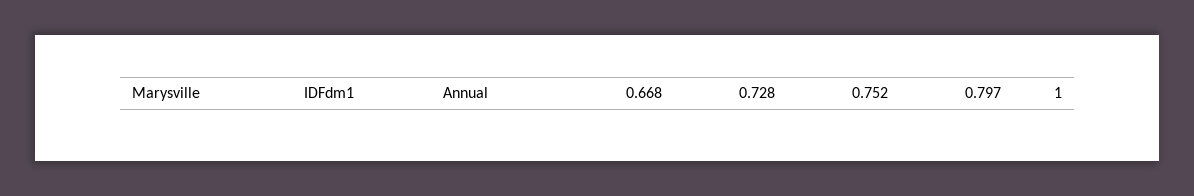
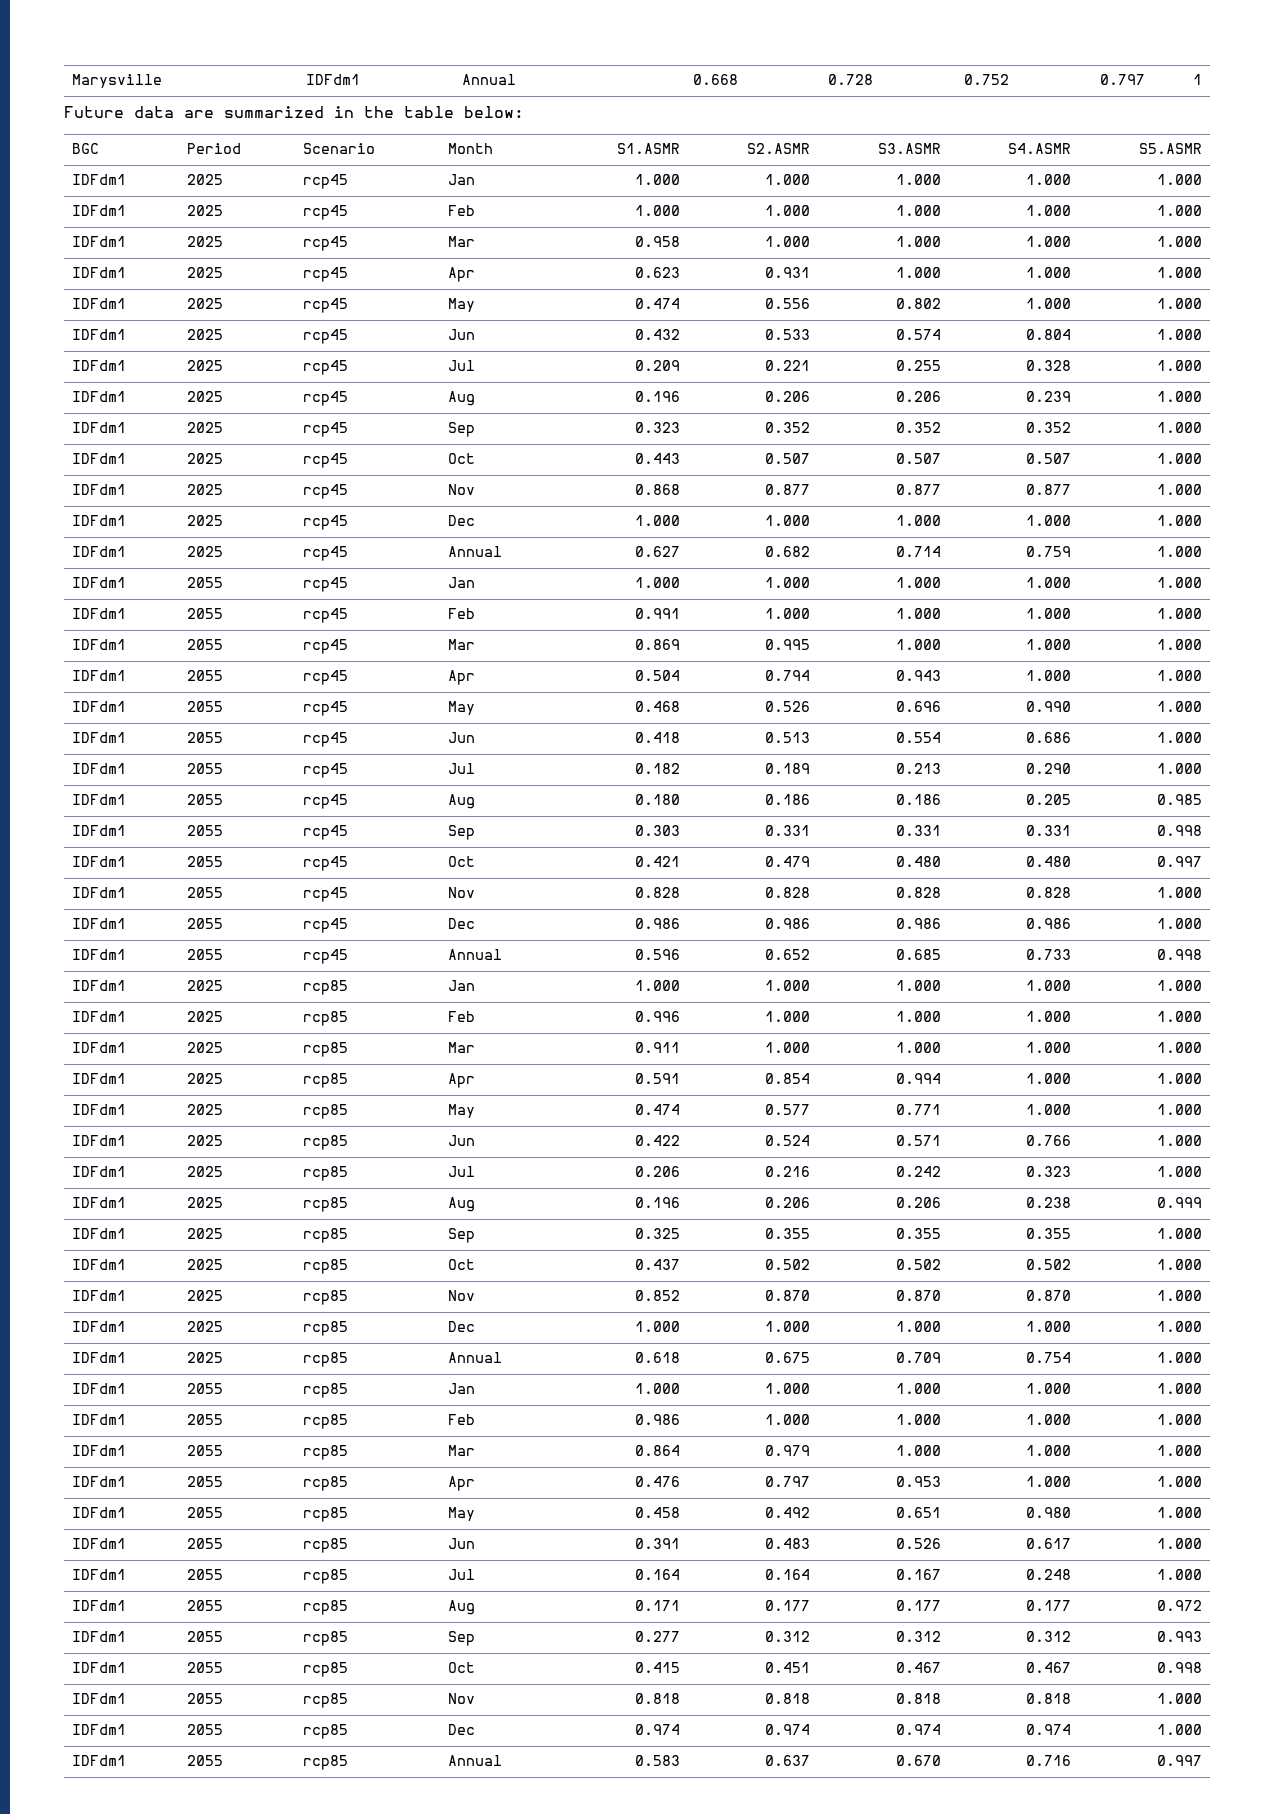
+ Future data are summarized in the table below:
+ BGC | Period | Scenario | Month | S1.ASMR | S2.ASMR | S3.ASMR | S4.ASMR | S5.ASMR
+ IDFdm1 | 2025 | rcp45 | Jan | 1.000 | 1.000 | 1.000 | 1.000 | 1.000
+ IDFdm1 | 2025 | rcp45 | Feb | 1.000 | 1.000 | 1.000 | 1.000 | 1.000
+ IDFdm1 | 2025 | rcp45 | Mar | 0.958 | 1.000 | 1.000 | 1.000 | 1.000
+ IDFdm1 | 2025 | rcp45 | Apr | 0.623 | 0.931 | 1.000 | 1.000 | 1.000
+ IDFdm1 | 2025 | rcp45 | May | 0.474 | 0.556 | 0.802 | 1.000 | 1.000
+ IDFdm1 | 2025 | rcp45 | Jun | 0.432 | 0.533 | 0.574 | 0.804 | 1.000
+ IDFdm1 | 2025 | rcp45 | Jul | 0.209 | 0.221 | 0.255 | 0.328 | 1.000
+ IDFdm1 | 2025 | rcp45 | Aug | 0.196 | 0.206 | 0.206 | 0.239 | 1.000
+ IDFdm1 | 2025 | rcp45 | Sep | 0.323 | 0.352 | 0.352 | 0.352 | 1.000
+ IDFdm1 | 2025 | rcp45 | Oct | 0.443 | 0.507 | 0.507 | 0.507 | 1.000
+ IDFdm1 | 2025 | rcp45 | Nov | 0.868 | 0.877 | 0.877 | 0.877 | 1.000
+ IDFdm1 | 2025 | rcp45 | Dec | 1.000 | 1.000 | 1.000 | 1.000 | 1.000
+ IDFdm1 | 2025 | rcp45 | Annual | 0.627 | 0.682 | 0.714 | 0.759 | 1.000
+ IDFdm1 | 2055 | rcp45 | Jan | 1.000 | 1.000 | 1.000 | 1.000 | 1.000
+ IDFdm1 | 2055 | rcp45 | Feb | 0.991 | 1.000 | 1.000 | 1.000 | 1.000
+ IDFdm1 | 2055 | rcp45 | Mar | 0.869 | 0.995 | 1.000 | 1.000 | 1.000
+ IDFdm1 | 2055 | rcp45 | Apr | 0.504 | 0.794 | 0.943 | 1.000 | 1.000
+ IDFdm1 | 2055 | rcp45 | May | 0.468 | 0.526 | 0.696 | 0.990 | 1.000
+ IDFdm1 | 2055 | rcp45 | Jun | 0.418 | 0.513 | 0.554 | 0.686 | 1.000
+ IDFdm1 | 2055 | rcp45 | Jul | 0.182 | 0.189 | 0.213 | 0.290 | 1.000
+ IDFdm1 | 2055 | rcp45 | Aug | 0.180 | 0.186 | 0.186 | 0.205 | 0.985
+ IDFdm1 | 2055 | rcp45 | Sep | 0.303 | 0.331 | 0.331 | 0.331 | 0.998
+ IDFdm1 | 2055 | rcp45 | Oct | 0.421 | 0.479 | 0.480 | 0.480 | 0.997
+ IDFdm1 | 2055 | rcp45 | Nov | 0.828 | 0.828 | 0.828 | 0.828 | 1.000
+ IDFdm1 | 2055 | rcp45 | Dec | 0.986 | 0.986 | 0.986 | 0.986 | 1.000
+ IDFdm1 | 2055 | rcp45 | Annual | 0.596 | 0.652 | 0.685 | 0.733 | 0.998
+ IDFdm1 | 2025 | rcp85 | Jan | 1.000 | 1.000 | 1.000 | 1.000 | 1.000
+ IDFdm1 | 2025 | rcp85 | Feb | 0.996 | 1.000 | 1.000 | 1.000 | 1.000
+ IDFdm1 | 2025 | rcp85 | Mar | 0.911 | 1.000 | 1.000 | 1.000 | 1.000
+ IDFdm1 | 2025 | rcp85 | Apr | 0.591 | 0.854 | 0.994 | 1.000 | 1.000
+ IDFdm1 | 2025 | rcp85 | May | 0.474 | 0.577 | 0.771 | 1.000 | 1.000
+ IDFdm1 | 2025 | rcp85 | Jun | 0.422 | 0.524 | 0.571 | 0.766 | 1.000
+ IDFdm1 | 2025 | rcp85 | Jul | 0.206 | 0.216 | 0.242 | 0.323 | 1.000
+ IDFdm1 | 2025 | rcp85 | Aug | 0.196 | 0.206 | 0.206 | 0.238 | 0.999
+ IDFdm1 | 2025 | rcp85 | Sep | 0.325 | 0.355 | 0.355 | 0.355 | 1.000
+ IDFdm1 | 2025 | rcp85 | Oct | 0.437 | 0.502 | 0.502 | 0.502 | 1.000
+ IDFdm1 | 2025 | rcp85 | Nov | 0.852 | 0.870 | 0.870 | 0.870 | 1.000
+ IDFdm1 | 2025 | rcp85 | Dec | 1.000 | 1.000 | 1.000 | 1.000 | 1.000
+ IDFdm1 | 2025 | rcp85 | Annual | 0.618 | 0.675 | 0.709 | 0.754 | 1.000
+ IDFdm1 | 2055 | rcp85 | Jan | 1.000 | 1.000 | 1.000 | 1.000 | 1.000
+ IDFdm1 | 2055 | rcp85 | Feb | 0.986 | 1.000 | 1.000 | 1.000 | 1.000
+ IDFdm1 | 2055 | rcp85 | Mar | 0.864 | 0.979 | 1.000 | 1.000 | 1.000
+ IDFdm1 | 2055 | rcp85 | Apr | 0.476 | 0.797 | 0.953 | 1.000 | 1.000
+ IDFdm1 | 2055 | rcp85 | May | 0.458 | 0.492 | 0.651 | 0.980 | 1.000
+ IDFdm1 | 2055 | rcp85 | Jun | 0.391 | 0.483 | 0.526 | 0.617 | 1.000
+ IDFdm1 | 2055 | rcp85 | Jul | 0.164 | 0.164 | 0.167 | 0.248 | 1.000
+ IDFdm1 | 2055 | rcp85 | Aug | 0.171 | 0.177 | 0.177 | 0.177 | 0.972
+ IDFdm1 | 2055 | rcp85 | Sep | 0.277 | 0.312 | 0.312 | 0.312 | 0.993
+ IDFdm1 | 2055 | rcp85 | Oct | 0.415 | 0.451 | 0.467 | 0.467 | 0.998
+ IDFdm1 | 2055 | rcp85 | Nov | 0.818 | 0.818 | 0.818 | 0.818 | 1.000
+ IDFdm1 | 2055 | rcp85 | Dec | 0.974 | 0.974 | 0.974 | 0.974 | 1.000
+ IDFdm1 | 2055 | rcp85 | Annual | 0.583 | 0.637 | 0.670 | 0.716 | 0.997

